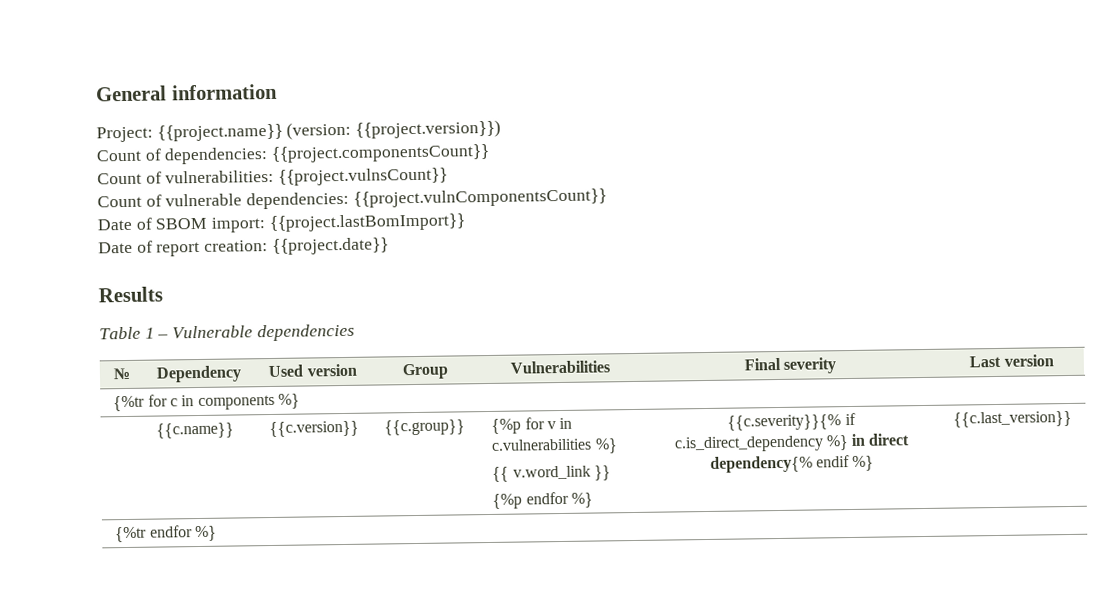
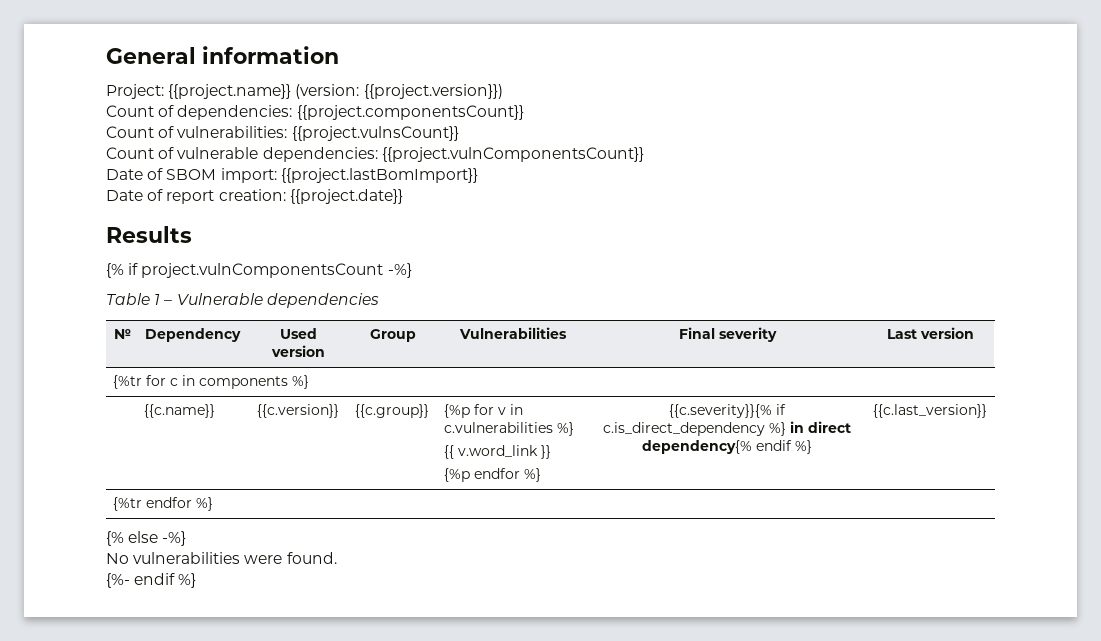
+ {% if project.vulnComponentsCount -%}
+ {% else -%}
+ No vulnerabilities were found.
+ {%- endif %}

